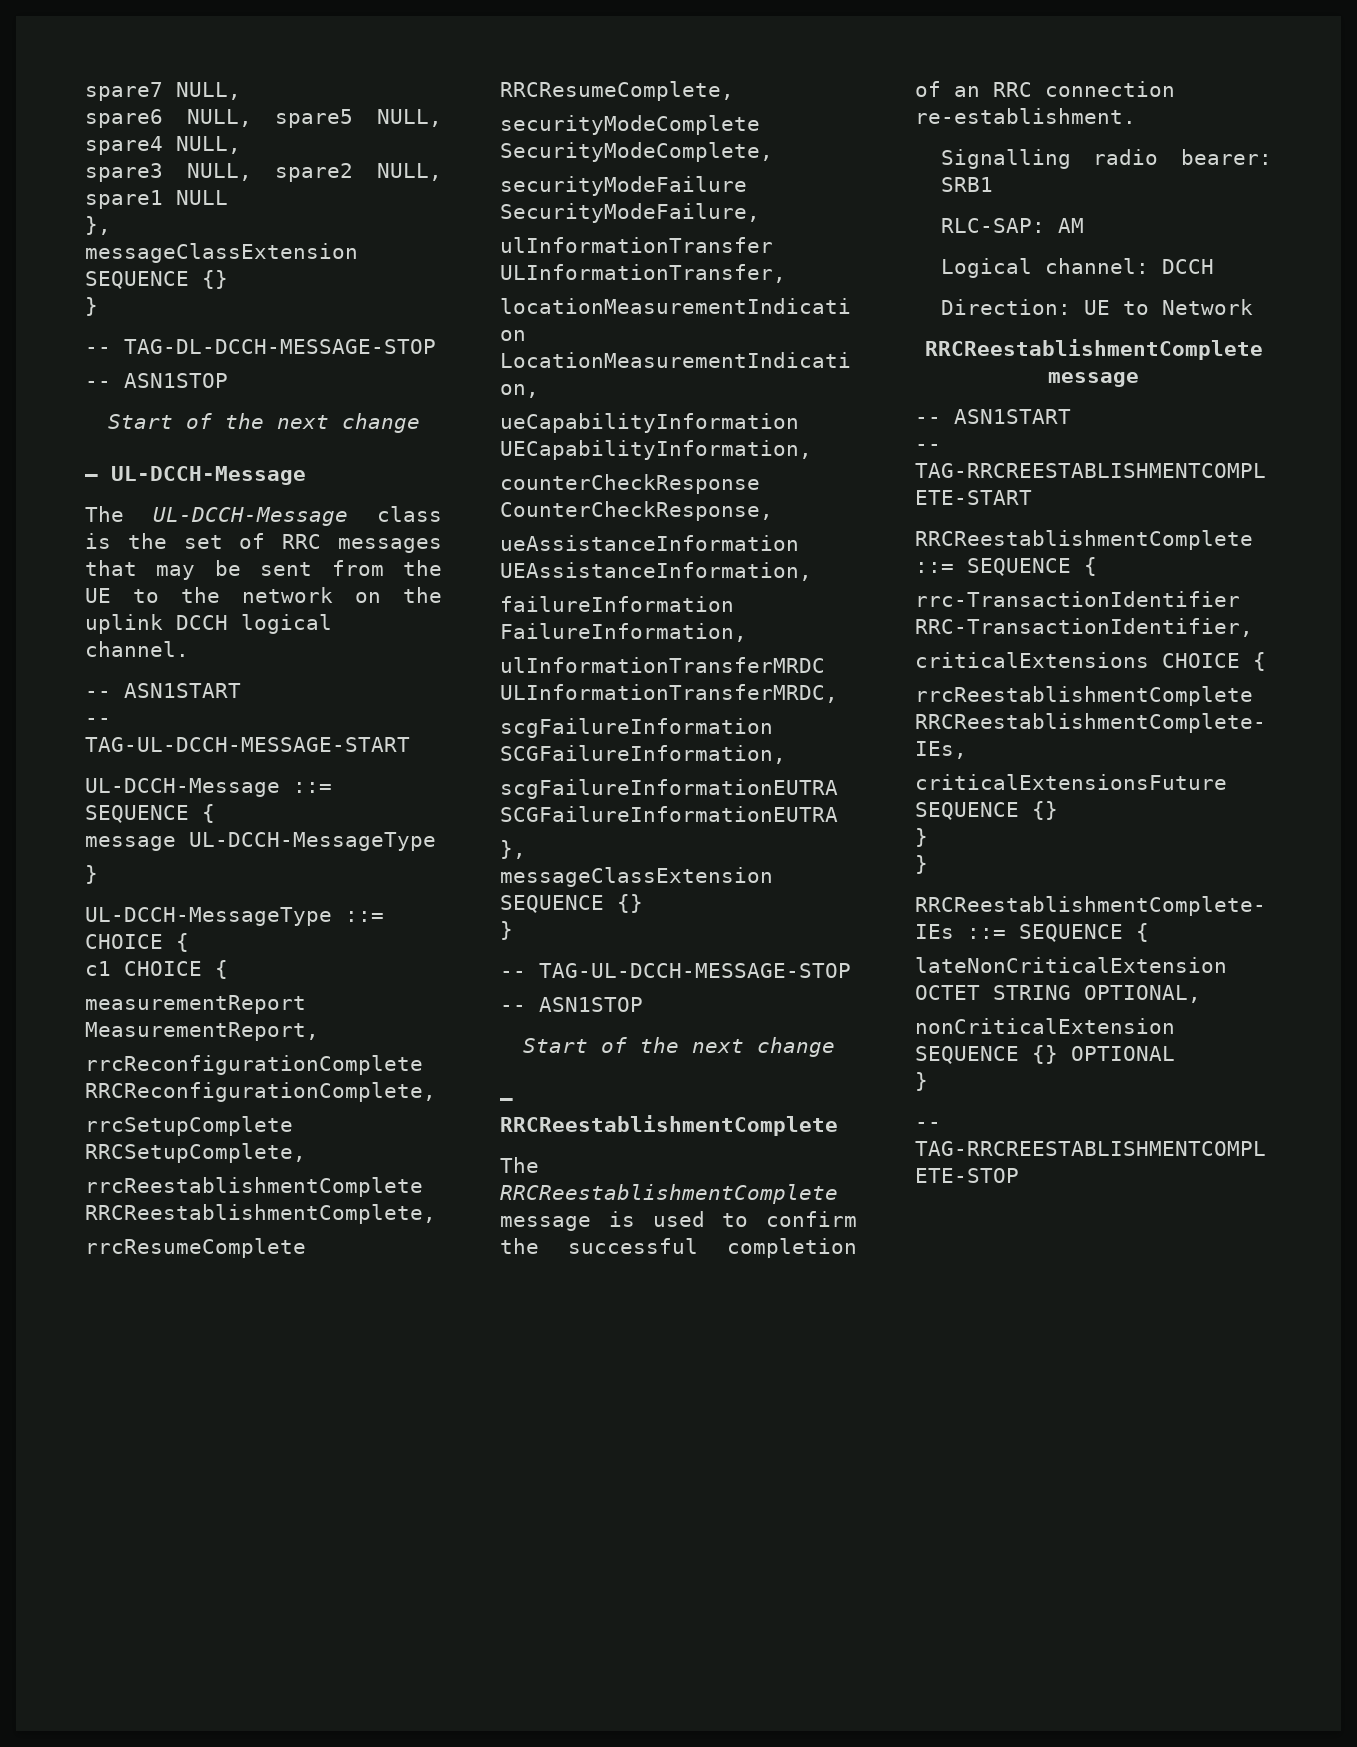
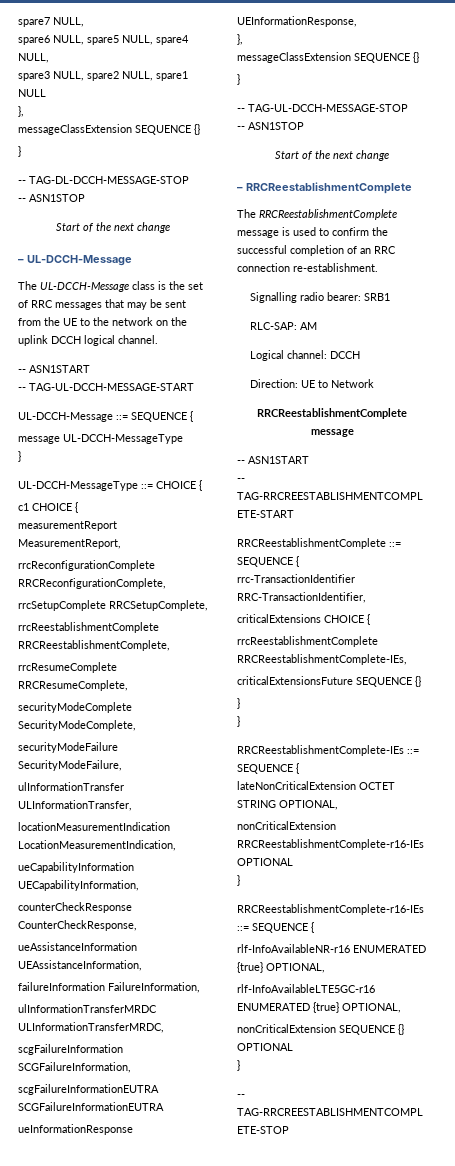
+ ueInformationResponse UEInformationResponse,
+ nonCriticalExtension RRCReestablishmentComplete-r16-IEs OPTIONAL
+ }
+ RRCReestablishmentComplete-r16-IEs ::= SEQUENCE {
+ rlf-InfoAvailableNR-r16 ENUMERATED {true} OPTIONAL,
+ rlf-InfoAvailableLTE5GC-r16 ENUMERATED {true} OPTIONAL,

